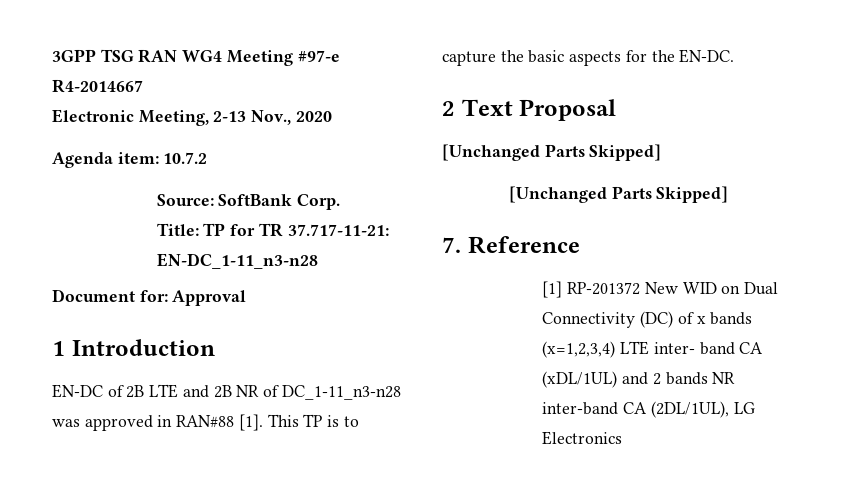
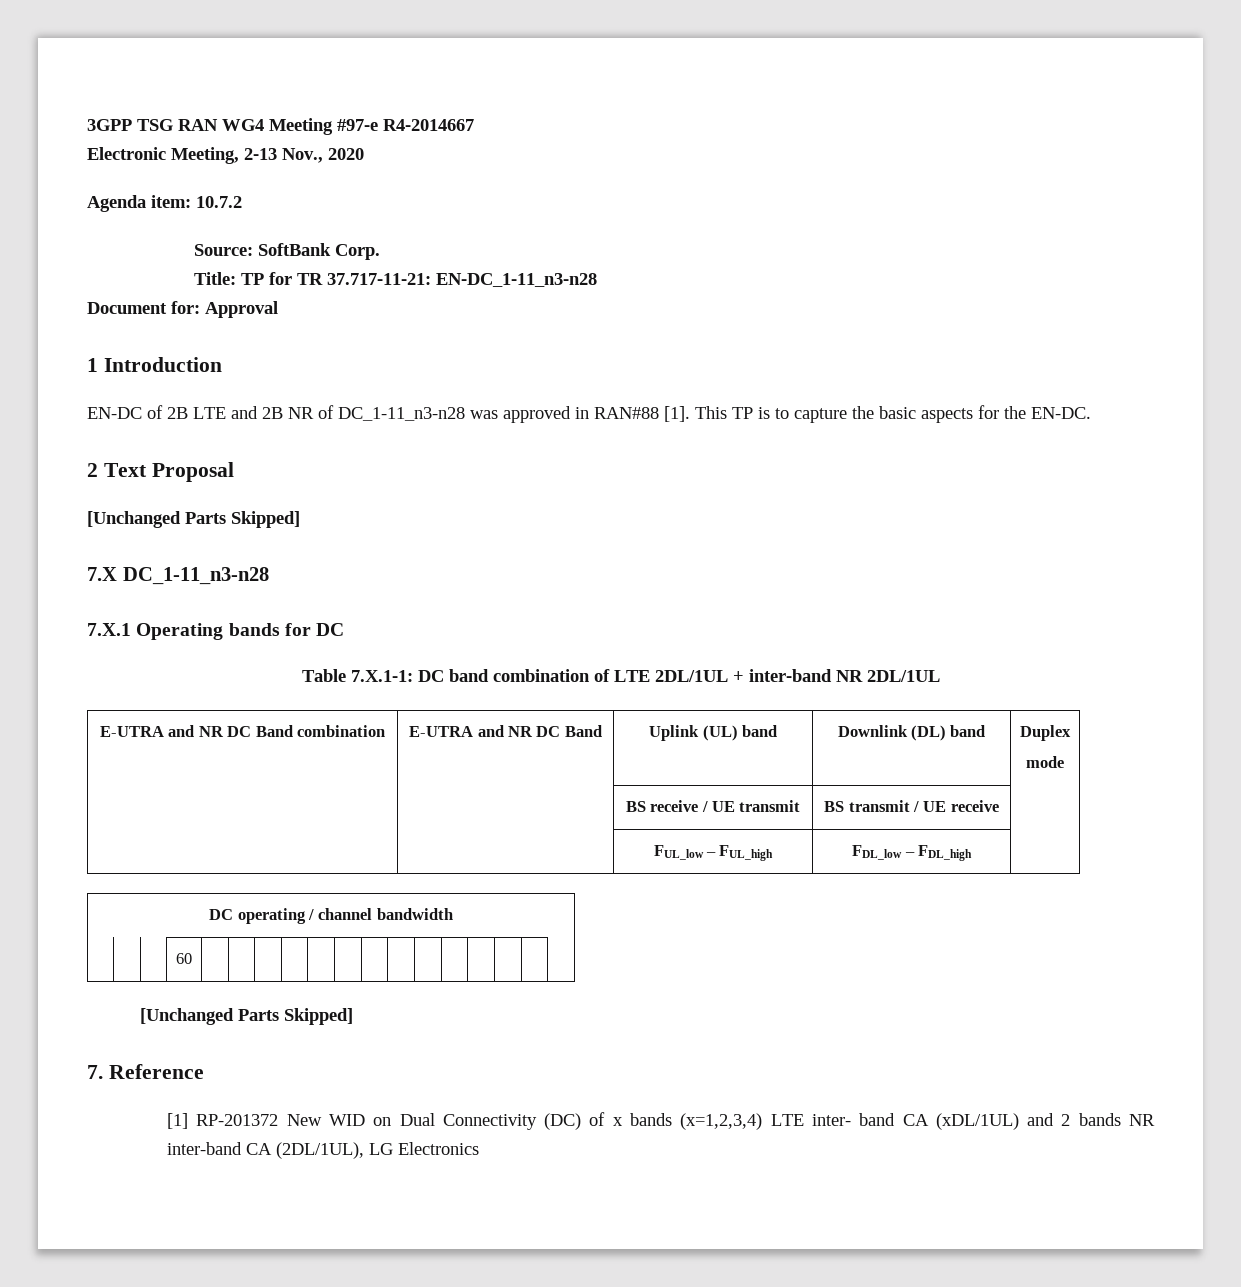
+ 7.X DC_1-11_n3-n28
+ 7.X.1 Operating bands for DC
+ Table 7.X.1-1: DC band combination of LTE 2DL/1UL + inter-band NR 2DL/1UL
+ E-UTRA and NR DC Band combination | E-UTRA and NR DC Band | Uplink (UL) band | Downlink (DL) band | Duplex
+ mode
+ | | BS receive / UE transmit | BS transmit / UE receive |
+ | | FUL_low – FUL_high | FDL_low – FDL_high |
+ DC operating / channel bandwidth
+ | | | 60 | | | | | | | | | | | | | |

